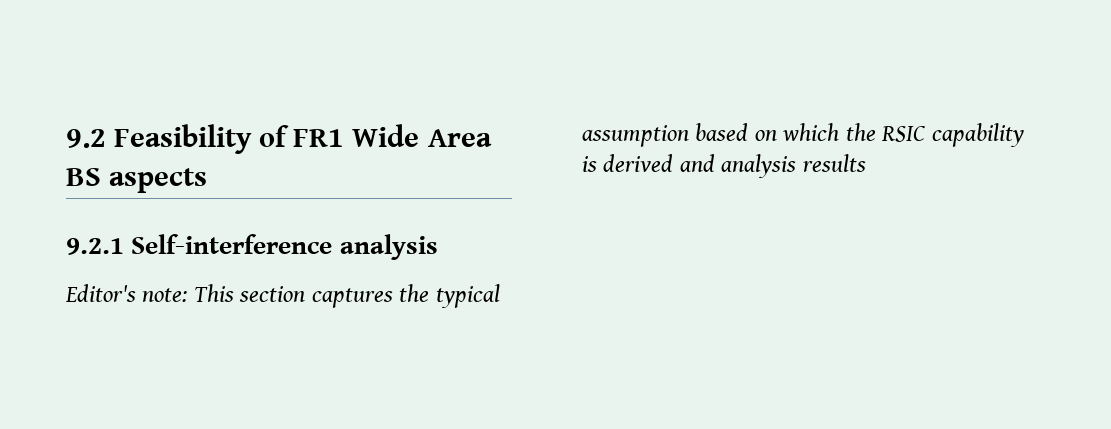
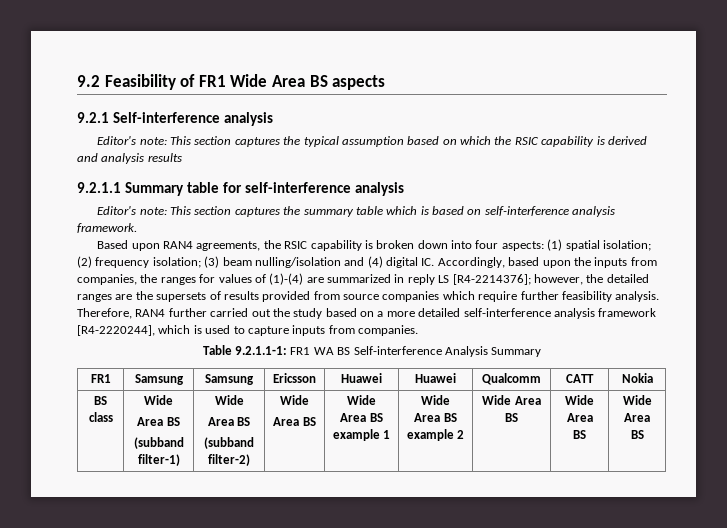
+ 9.2.1.1 Summary table for self-interference analysis
+ Editor's note: This section captures the summary table which is based on self-interference analysis framework.
+ Based upon RAN4 agreements, the RSIC capability is broken down into four aspects: (1) spatial isolation; (2) frequency isolation; (3) beam nulling/isolation and (4) digital IC. Accordingly, based upon the inputs from companies, the ranges for values of (1)-(4) are summarized in reply LS [R4-2214376]; however, the detailed ranges are the supersets of results provided from source companies which require further feasibility analysis. Therefore, RAN4 further carried out the study based on a more detailed self-interference analysis framework [R4-2220244], which is used to capture inputs from companies.
+ Table 9.2.1.1-1: FR1 WA BS Self-interference Analysis Summary
+ FR1 | Samsung | Samsung | Ericsson | Huawei | Huawei | Qualcomm | CATT | Nokia
+ BS class | Wide
+ Area BS
+ (subband filter-1) | Wide
+ Area BS
+ (subband filter-2) | Wide
+ Area BS | Wide Area BS example 1 | Wide Area BS example 2 | Wide Area BS | Wide Area BS | Wide Area BS

